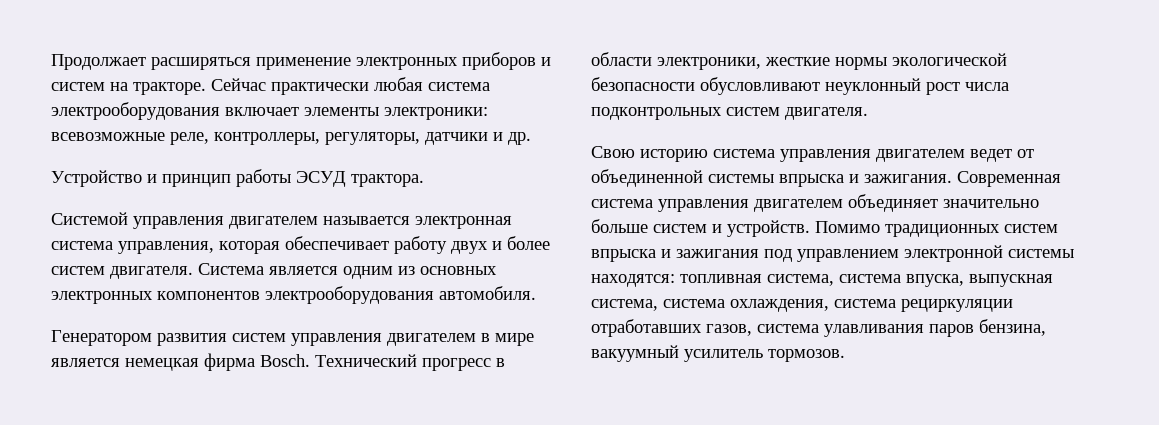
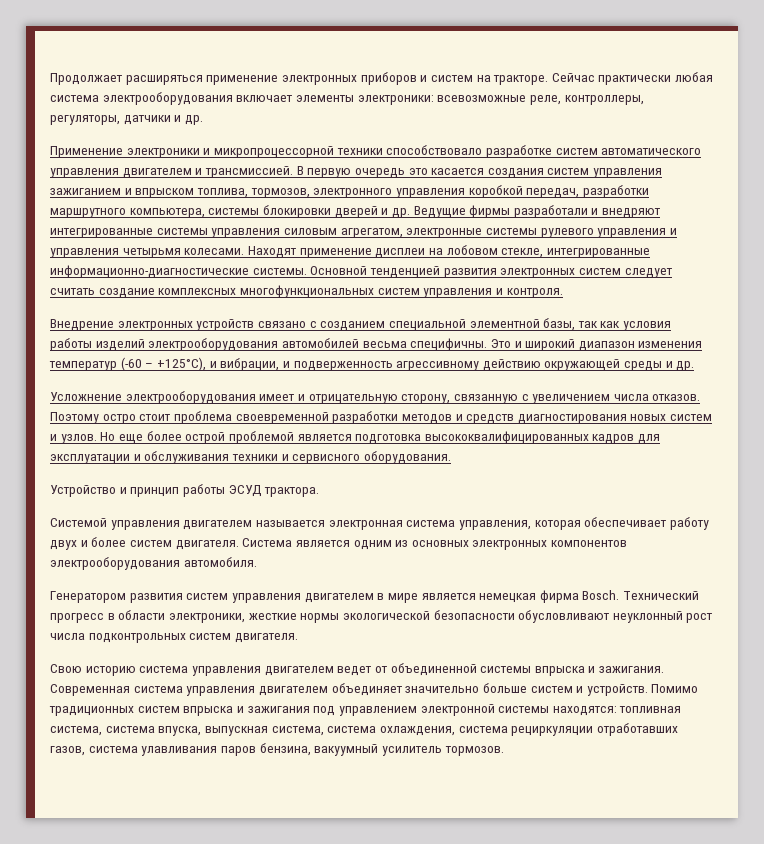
+ Применение электроники и микропроцессорной техники способствовало разработке систем автоматического управления двигателем и трансмиссией. В первую очередь это касается создания систем управления зажиганием и впрыском топлива, тормозов, электронного управления коробкой передач, разработки маршрутного компьютера, системы блокировки дверей и др. Ведущие фирмы разработали и внедряют интегрированные системы управления силовым агрегатом, электронные системы рулевого управления и управления четырьмя колесами. Находят применение дисплеи на лобовом стекле, интегрированные информационно-диагностические системы. Основной тенденцией развития электронных систем следует считать создание комплексных многофункциональных систем управления и контроля.
+ Внедрение электронных устройств связано с созданием специальной элементной базы, так как условия работы изделий электрооборудования автомобилей весьма специфичны. Это и широкий диапазон изменения температур (-60 – +125°С), и вибрации, и подверженность агрессивному действию окружающей среды и др.
+ Усложнение электрооборудования имеет и отрицательную сторону, связанную с увеличением числа отказов. Поэтому остро стоит проблема своевременной разработки методов и средств диагностирования новых систем и узлов. Но еще более острой проблемой является подготовка высококвалифицированных кадров для эксплуатации и обслуживания техники и сервисного оборудования.

